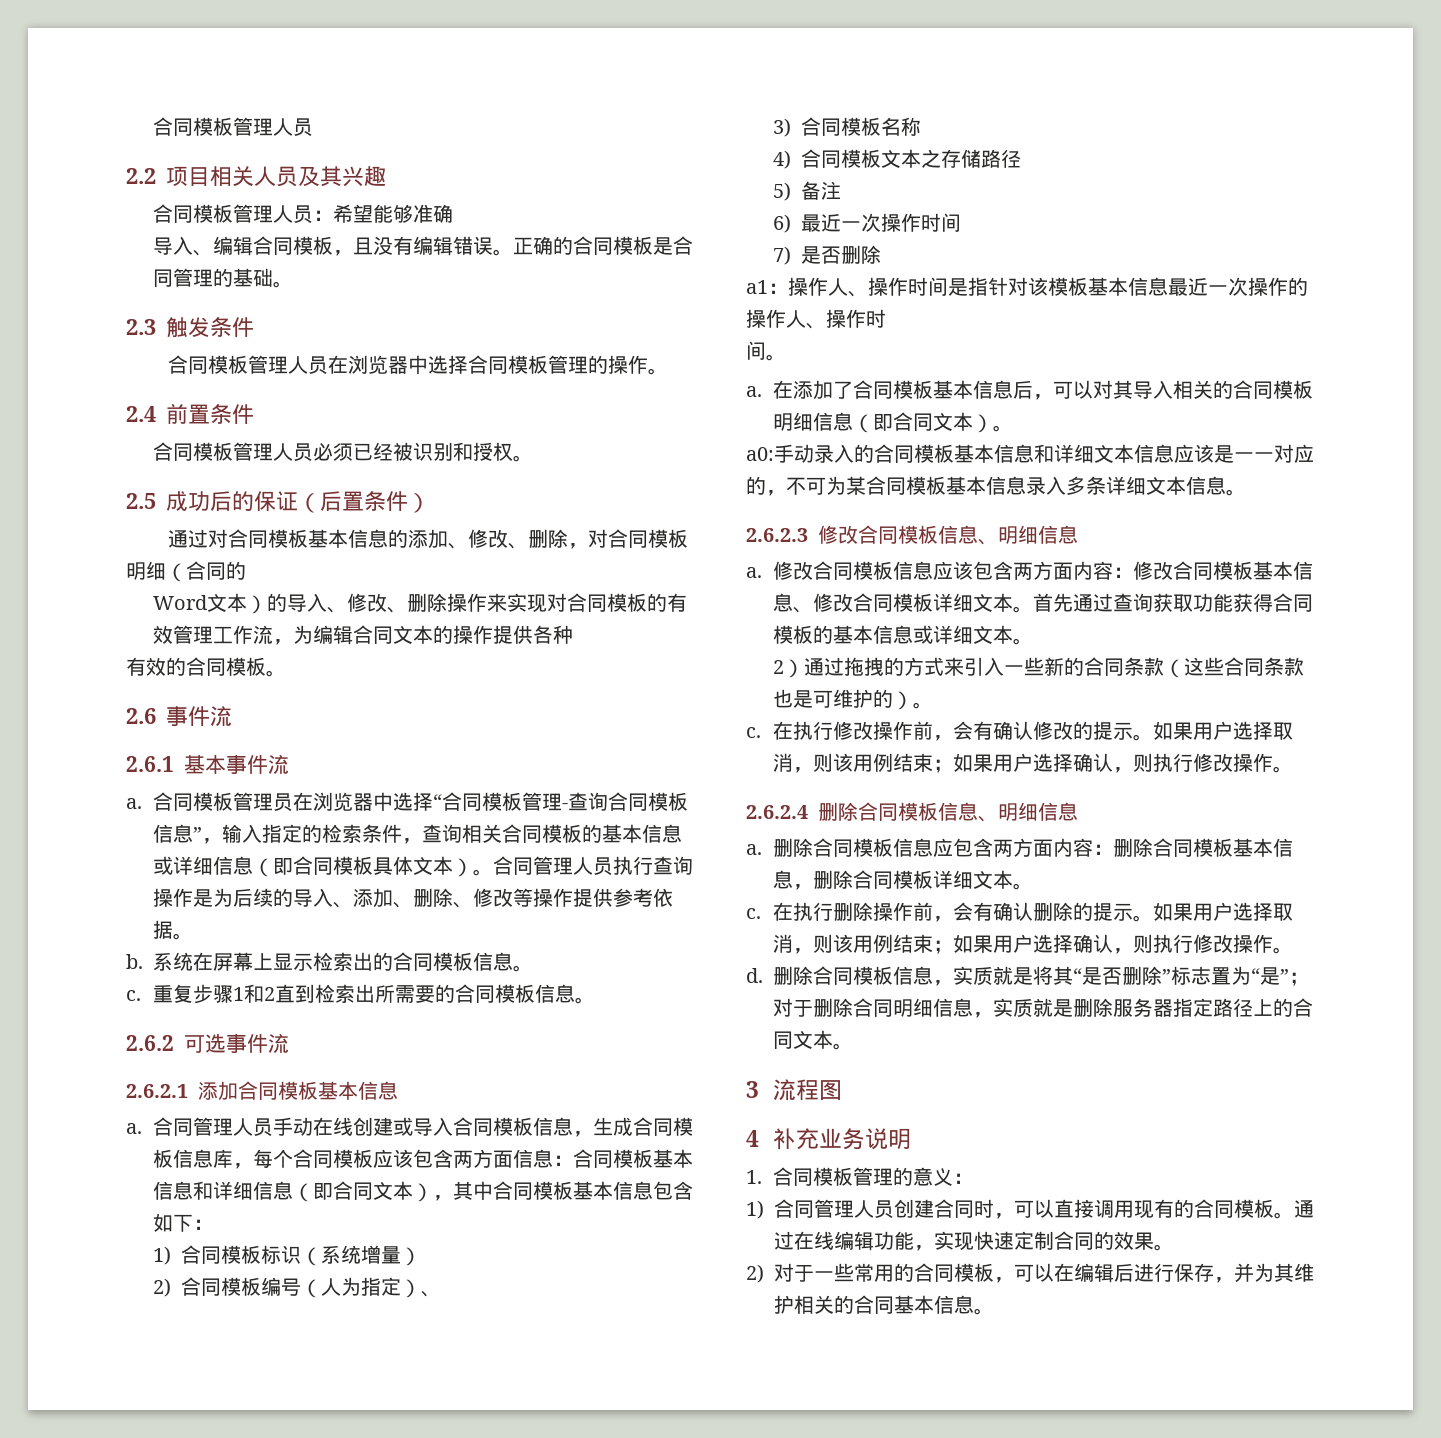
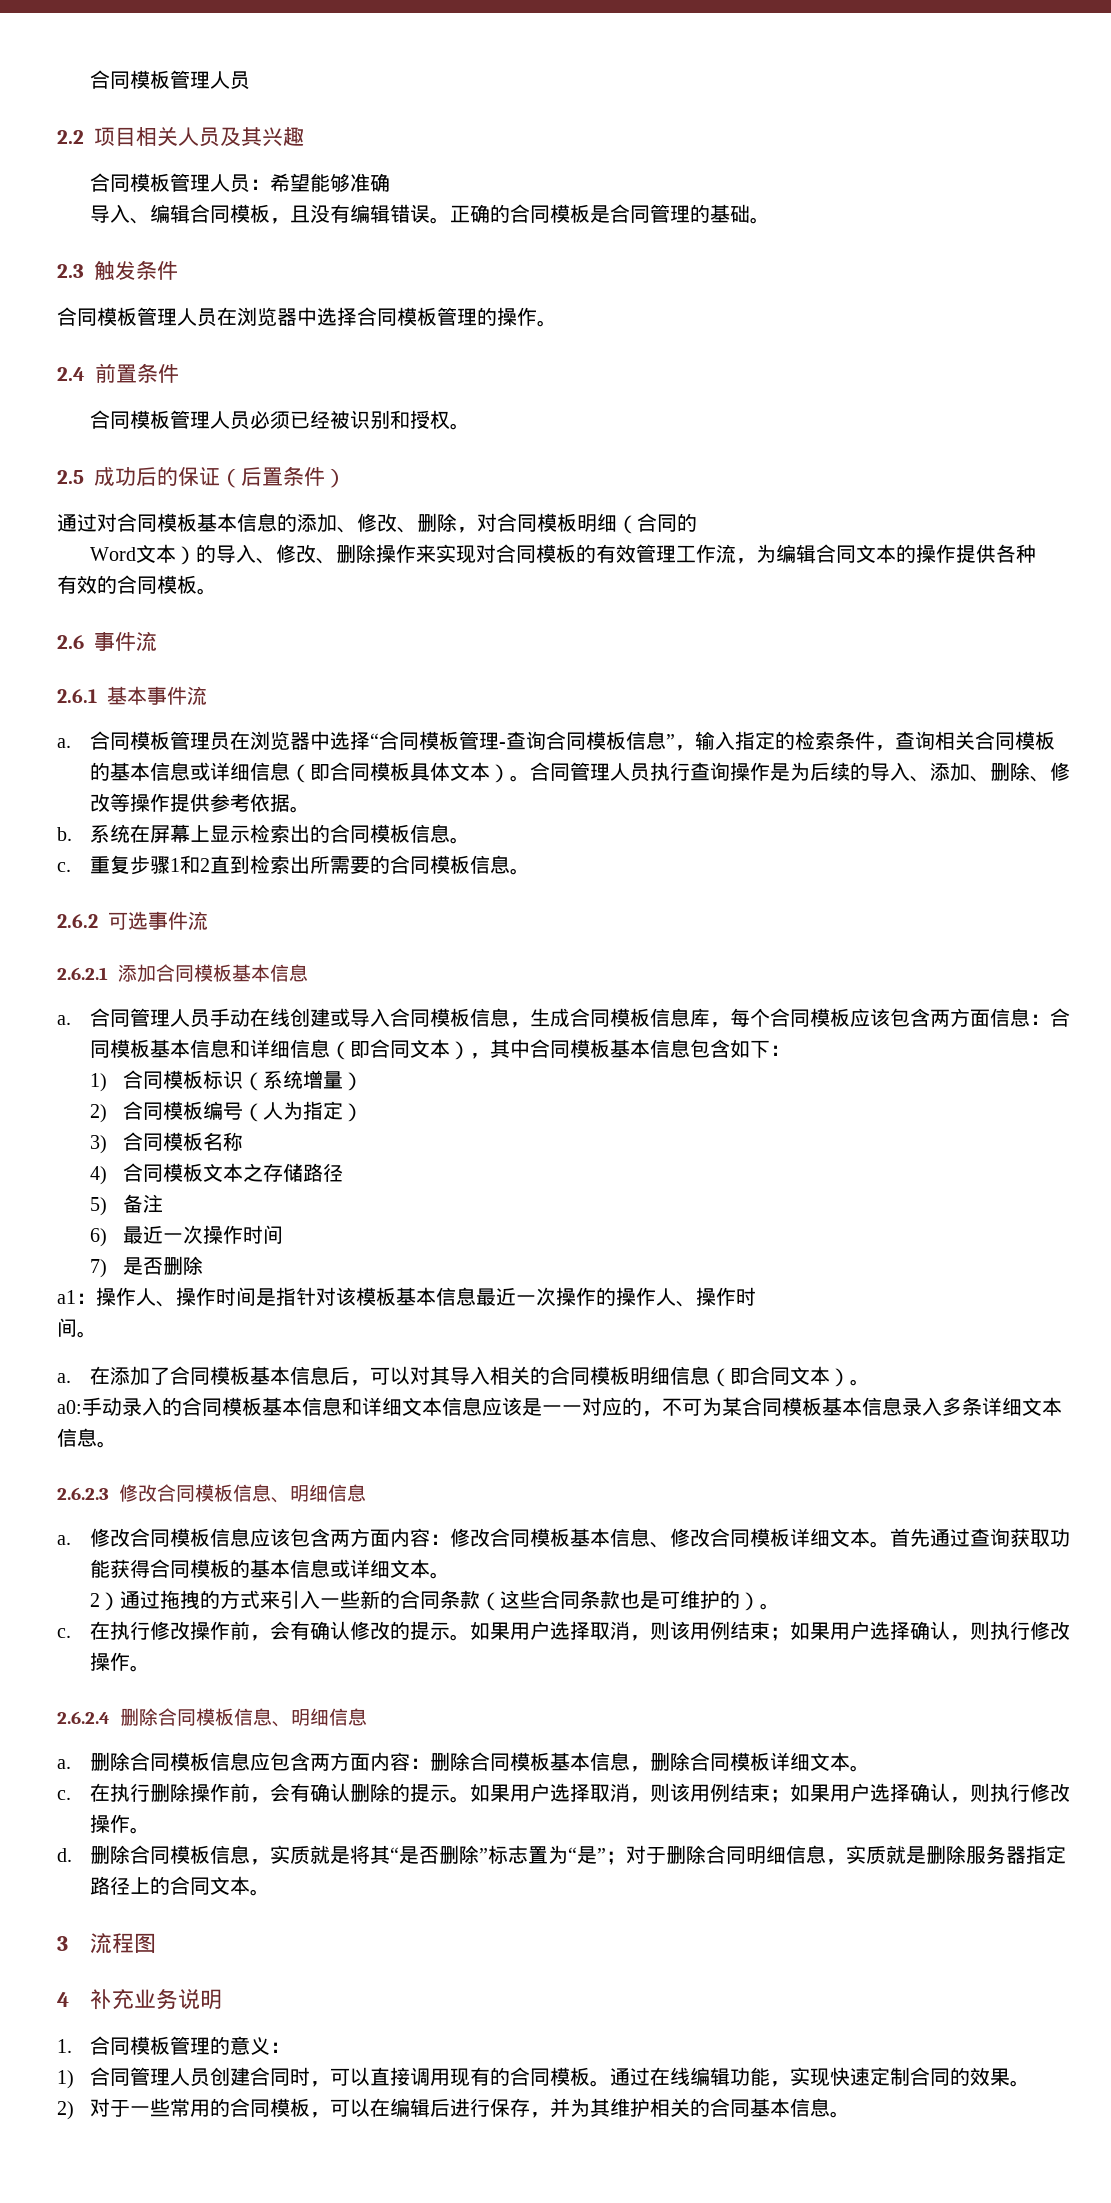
- 2)合同模板编号（人为指定）、
+ 2)合同模板编号（人为指定）

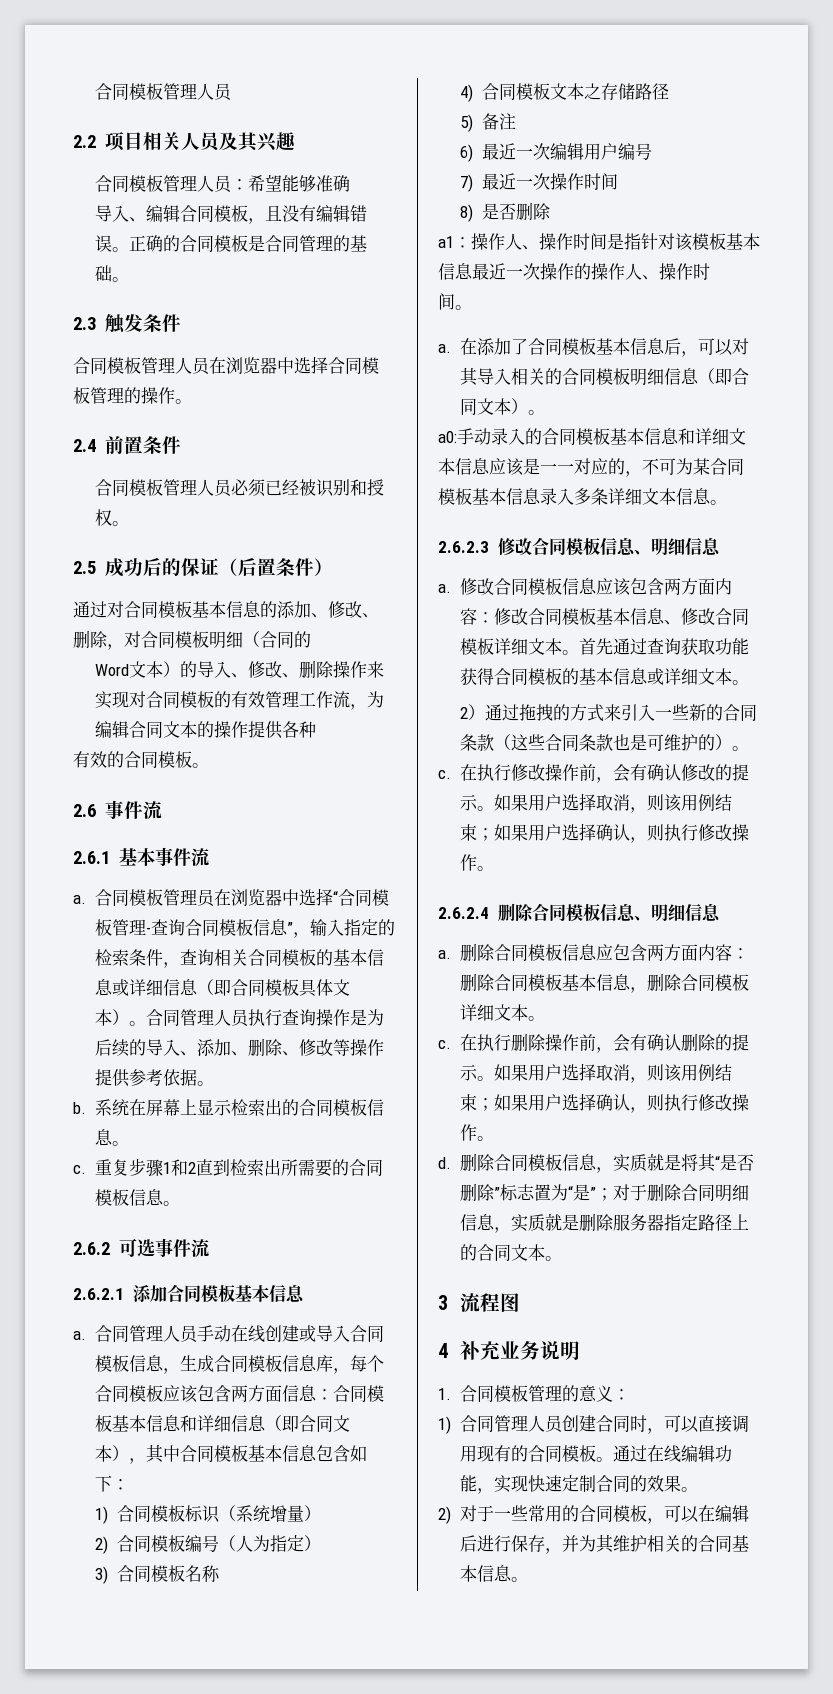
- 6)最近一次操作时间
+ 6)最近一次编辑用户编号
+ 7)最近一次操作时间
- 7)是否删除
+ 8)是否删除

